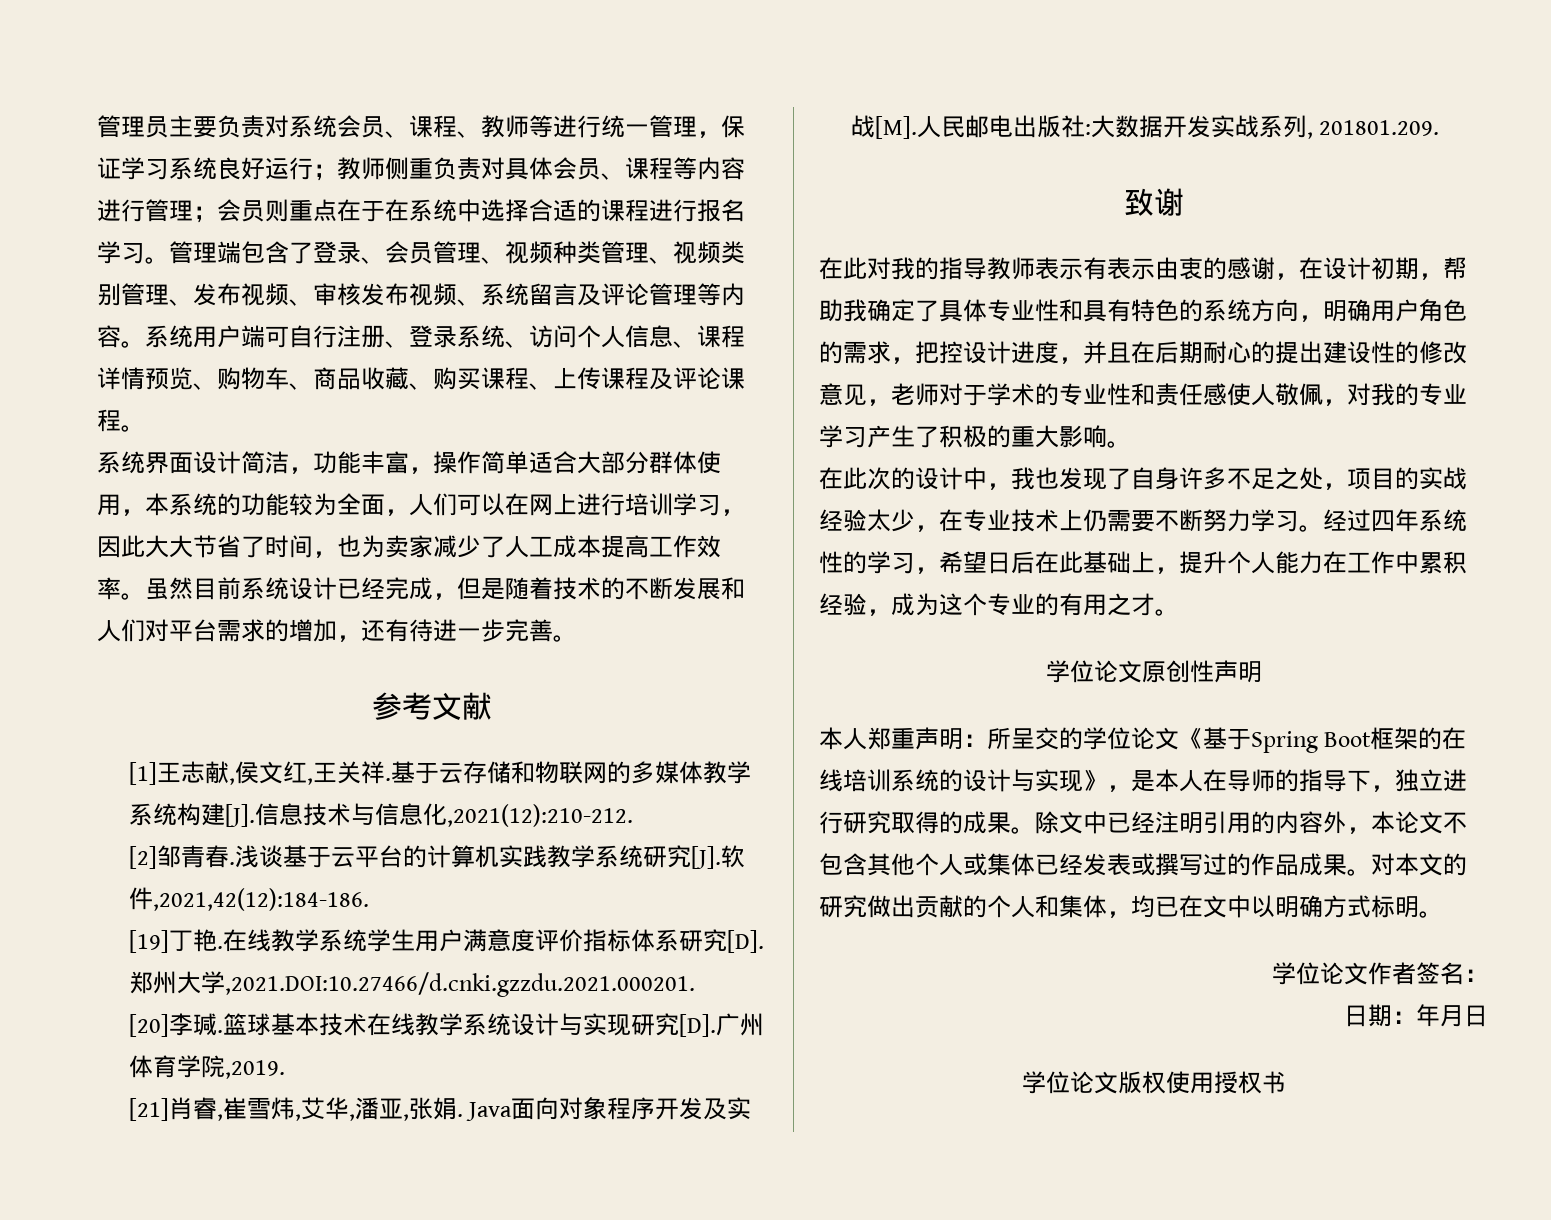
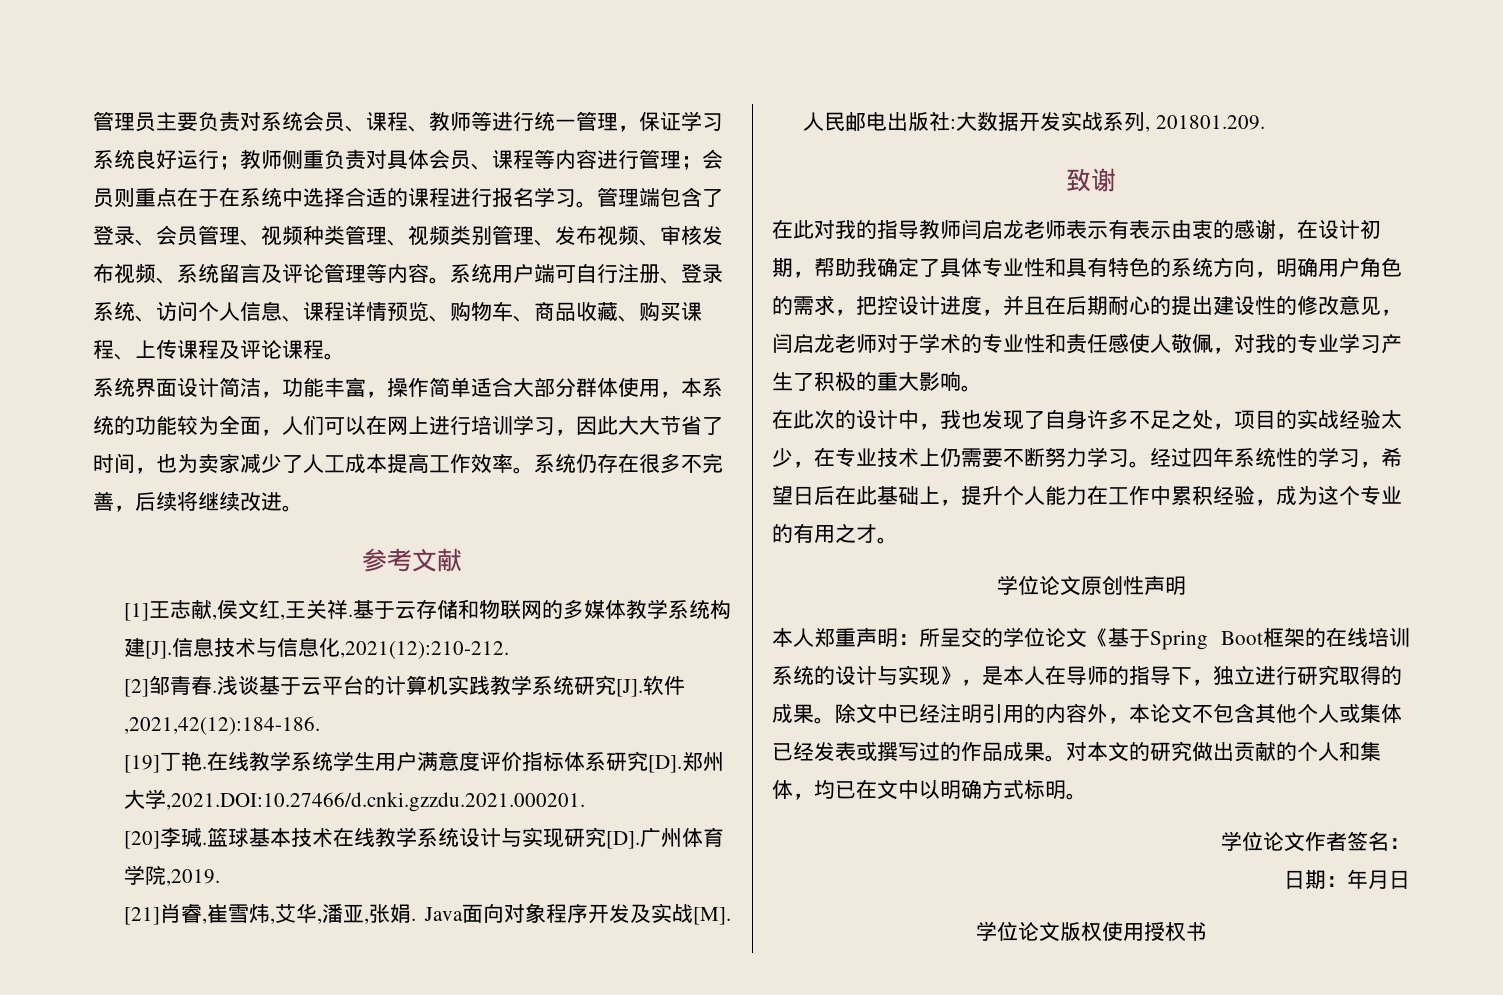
- 虽然目前系统设计已经完成，但是随着技术的不断发展和人们对平台需求的增加，还有待进一步完善。
+ 系统仍存在很多不完善，后续将继续改进。
- 在此对我的指导教师表示有表示由衷的感谢，在设计初期，帮助我确定了具体专业性和具有特色的系统方向，明确用户角色的需求，把控设计进度，并且在后期耐心的提出建设性的修改意见，老师对于学术的专业性和责任感使人敬佩，对我的专业学习产生了积极的重大影响。
+ 在此对我的指导教师闫启龙老师表示有表示由衷的感谢，在设计初期，帮助我确定了具体专业性和具有特色的系统方向，明确用户角色的需求，把控设计进度，并且在后期耐心的提出建设性的修改意见，闫启龙老师对于学术的专业性和责任感使人敬佩，对我的专业学习产生了积极的重大影响。

